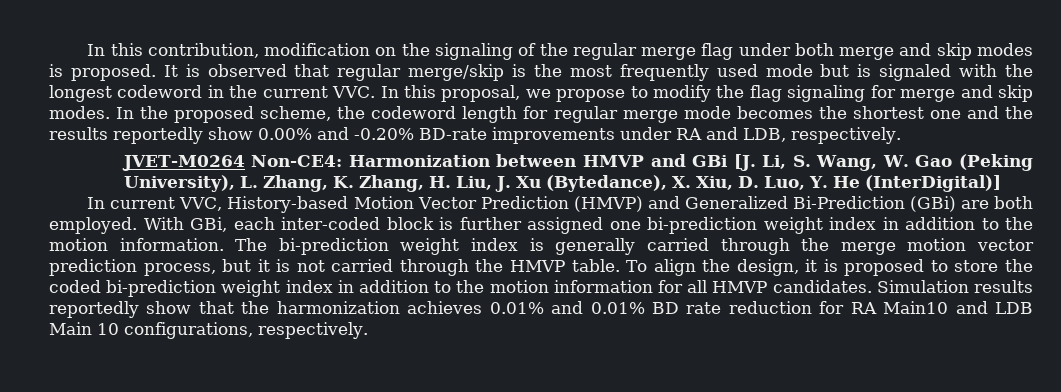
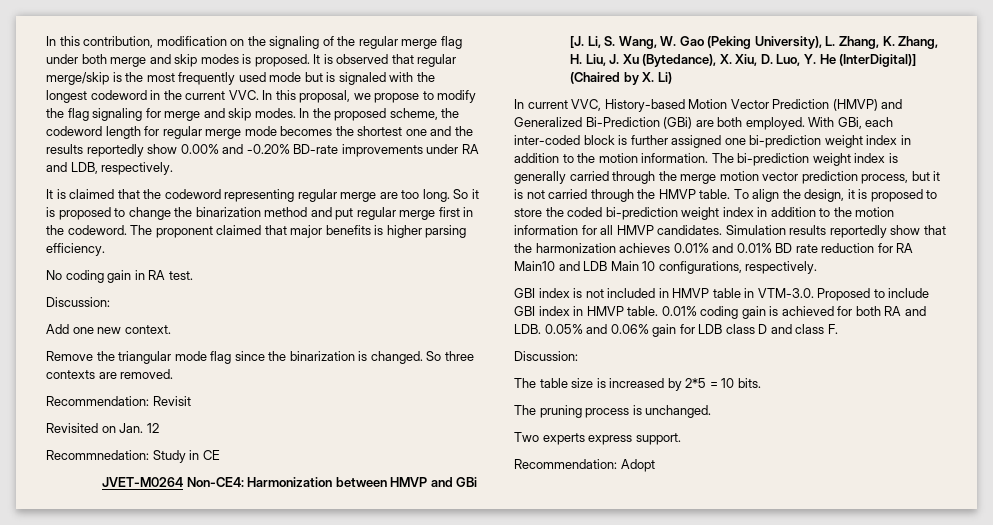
+ It is claimed that the codeword representing regular merge are too long. So it is proposed to change the binarization method and put regular merge first in the codeword. The proponent claimed that major benefits is higher parsing efficiency.
+ No coding gain in RA test.
+ Discussion:
+ Add one new context.
+ Remove the triangular mode flag since the binarization is changed. So three contexts are removed.
+ Recommendation: Revisit
+ Revisited on Jan. 12
+ Recommnedation: Study in CE
- JVET-M0264 Non-CE4: Harmonization between HMVP and GBi [J. Li, S. Wang, W. Gao (Peking University), L. Zhang, K. Zhang, H. Liu, J. Xu (Bytedance), X. Xiu, D. Luo, Y. He (InterDigital)]
+ JVET-M0264 Non-CE4: Harmonization between HMVP and GBi [J. Li, S. Wang, W. Gao (Peking University), L. Zhang, K. Zhang, H. Liu, J. Xu (Bytedance), X. Xiu, D. Luo, Y. He (InterDigital)] (Chaired by X. Li)
+ GBI index is not included in HMVP table in VTM-3.0. Proposed to include GBI index in HMVP table. 0.01% coding gain is achieved for both RA and LDB. 0.05% and 0.06% gain for LDB class D and class F.
+ Discussion:
+ The table size is increased by 2*5 = 10 bits.
+ The pruning process is unchanged.
+ Two experts express support.
+ Recommendation: Adopt

